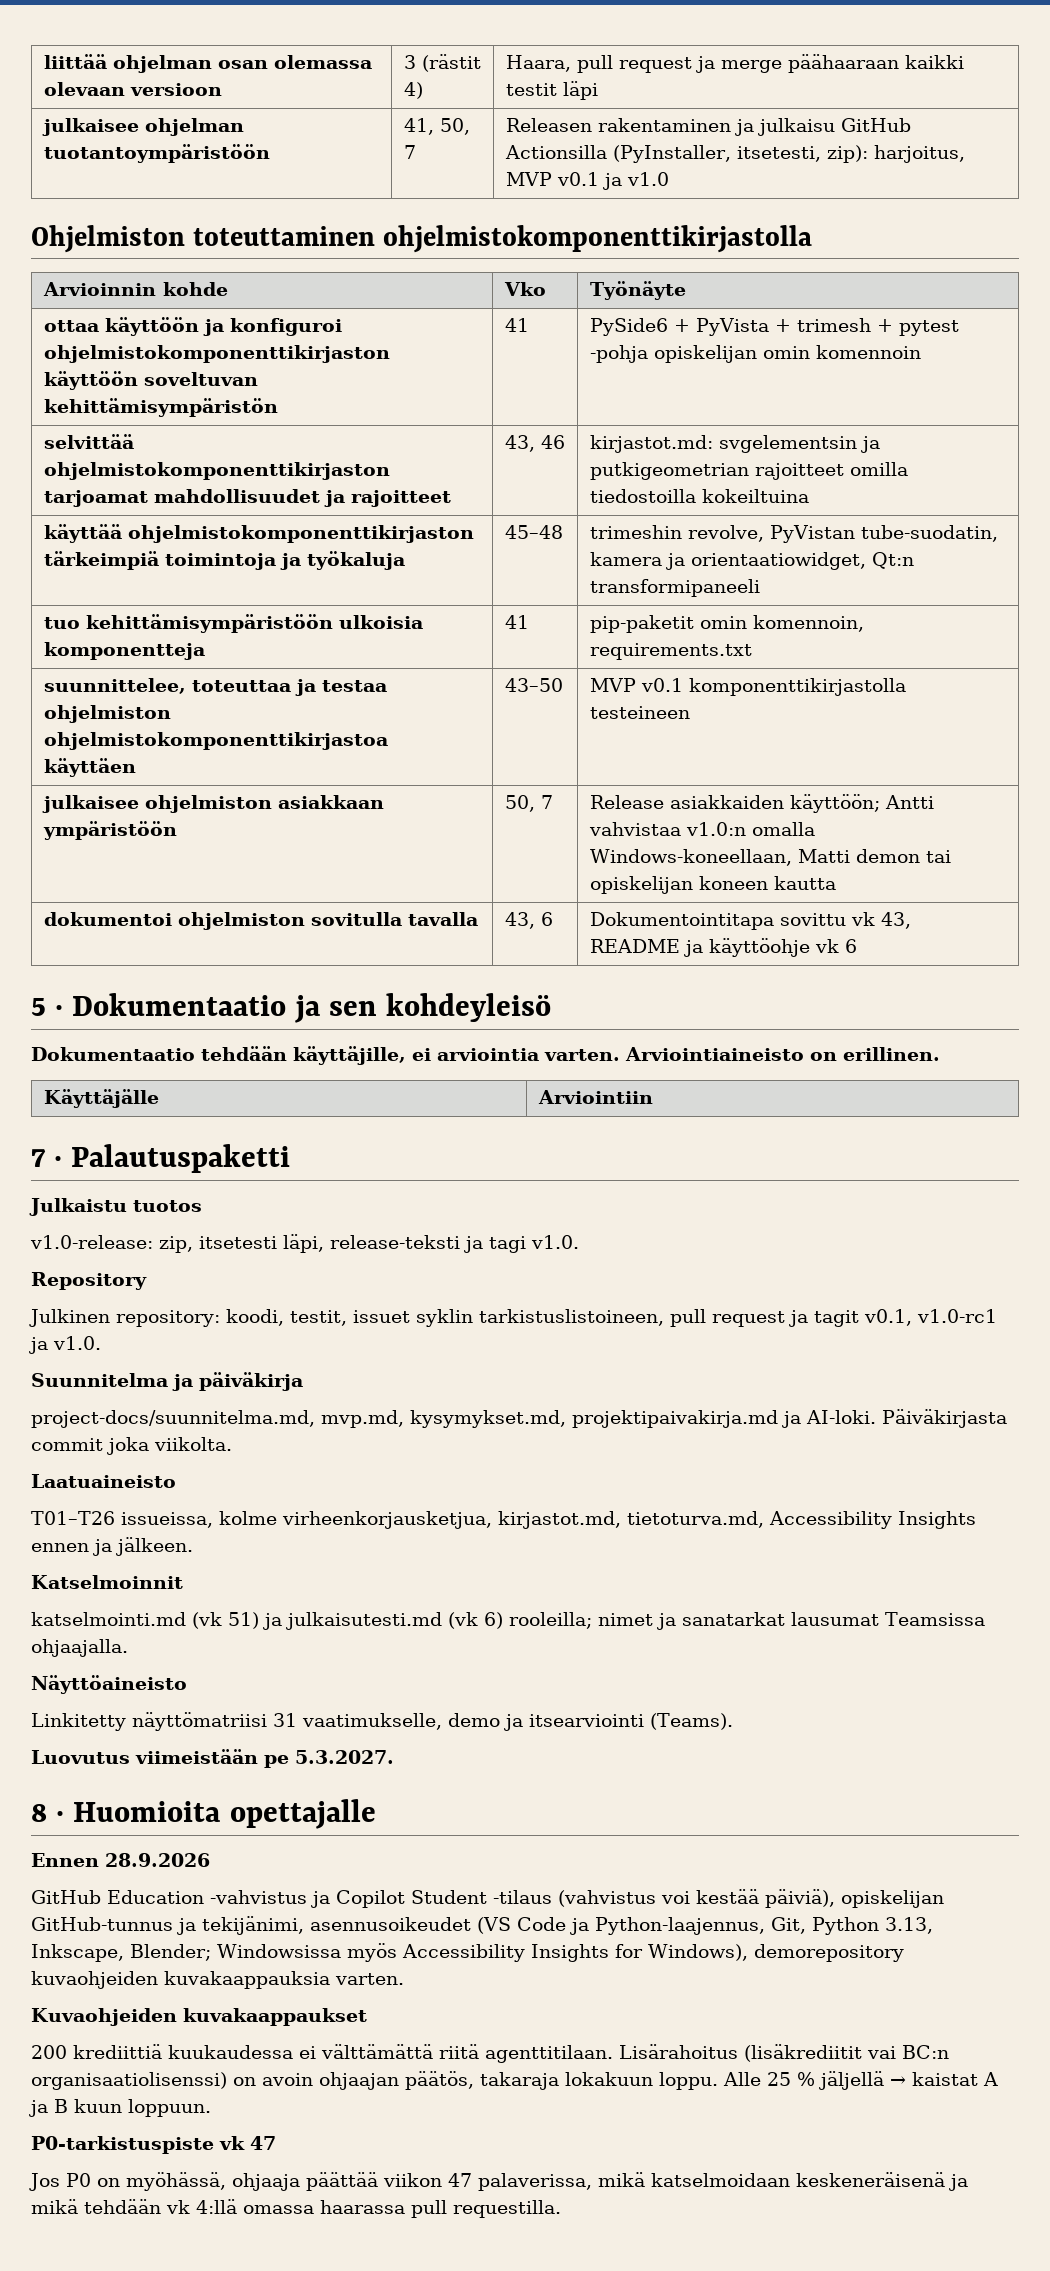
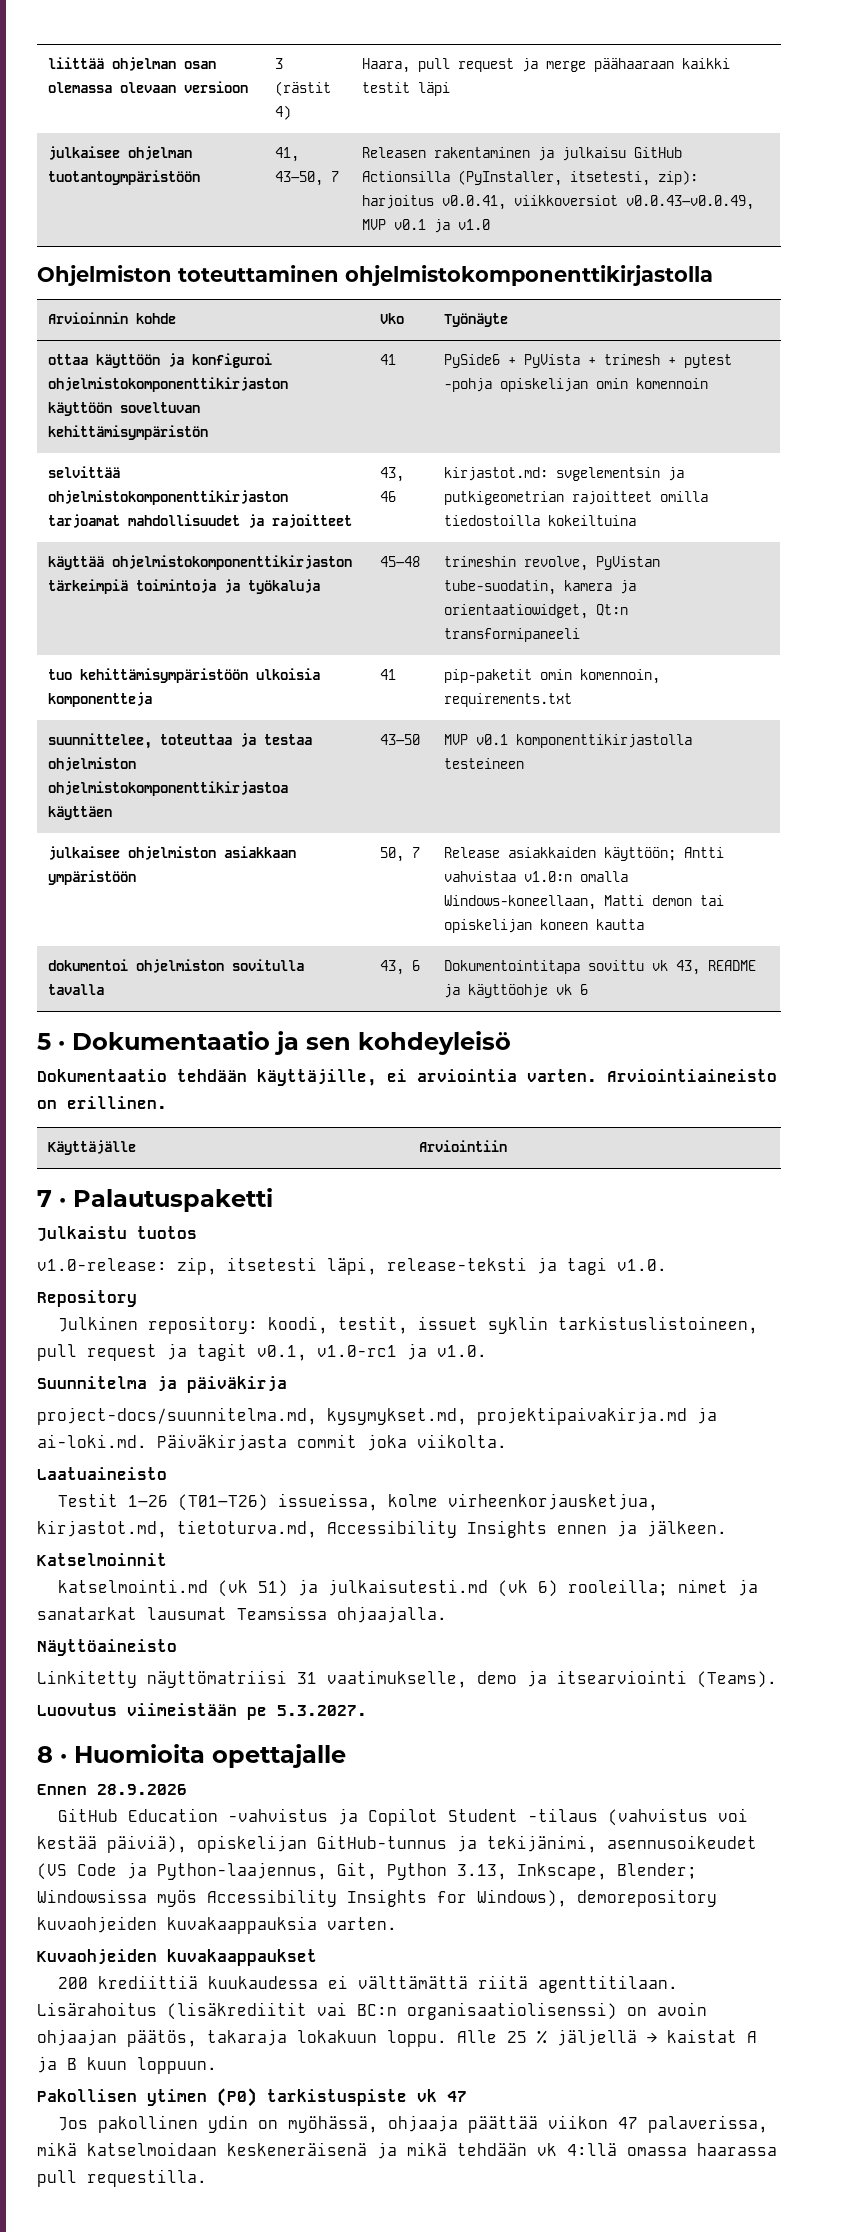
- julkaisee ohjelman tuotantoympäristöön | 41, 50, 7 | Releasen rakentaminen ja julkaisu GitHub Actionsilla (PyInstaller, itsetesti, zip): harjoitus, MVP v0.1 ja v1.0
+ julkaisee ohjelman tuotantoympäristöön | 41, 43–50, 7 | Releasen rakentaminen ja julkaisu GitHub Actionsilla (PyInstaller, itsetesti, zip): harjoitus v0.0.41, viikkoversiot v0.0.43–v0.0.49, MVP v0.1 ja v1.0
- project-docs/suunnitelma.md, mvp.md, kysymykset.md, projektipaivakirja.md ja AI-loki. Päiväkirjasta commit joka viikolta.
+ project-docs/suunnitelma.md, kysymykset.md, projektipaivakirja.md ja ai-loki.md. Päiväkirjasta commit joka viikolta.
- T01–T26 issueissa, kolme virheenkorjausketjua, kirjastot.md, tietoturva.md, Accessibility Insights ennen ja jälkeen.
+ Testit 1–26 (T01–T26) issueissa, kolme virheenkorjausketjua, kirjastot.md, tietoturva.md, Accessibility Insights ennen ja jälkeen.
- P0-tarkistuspiste vk 47
+ Pakollisen ytimen (P0) tarkistuspiste vk 47
- Jos P0 on myöhässä, ohjaaja päättää viikon 47 palaverissa, mikä katselmoidaan keskeneräisenä ja mikä tehdään vk 4:llä omassa haarassa pull requestilla.
+ Jos pakollinen ydin on myöhässä, ohjaaja päättää viikon 47 palaverissa, mikä katselmoidaan keskeneräisenä ja mikä tehdään vk 4:llä omassa haarassa pull requestilla.

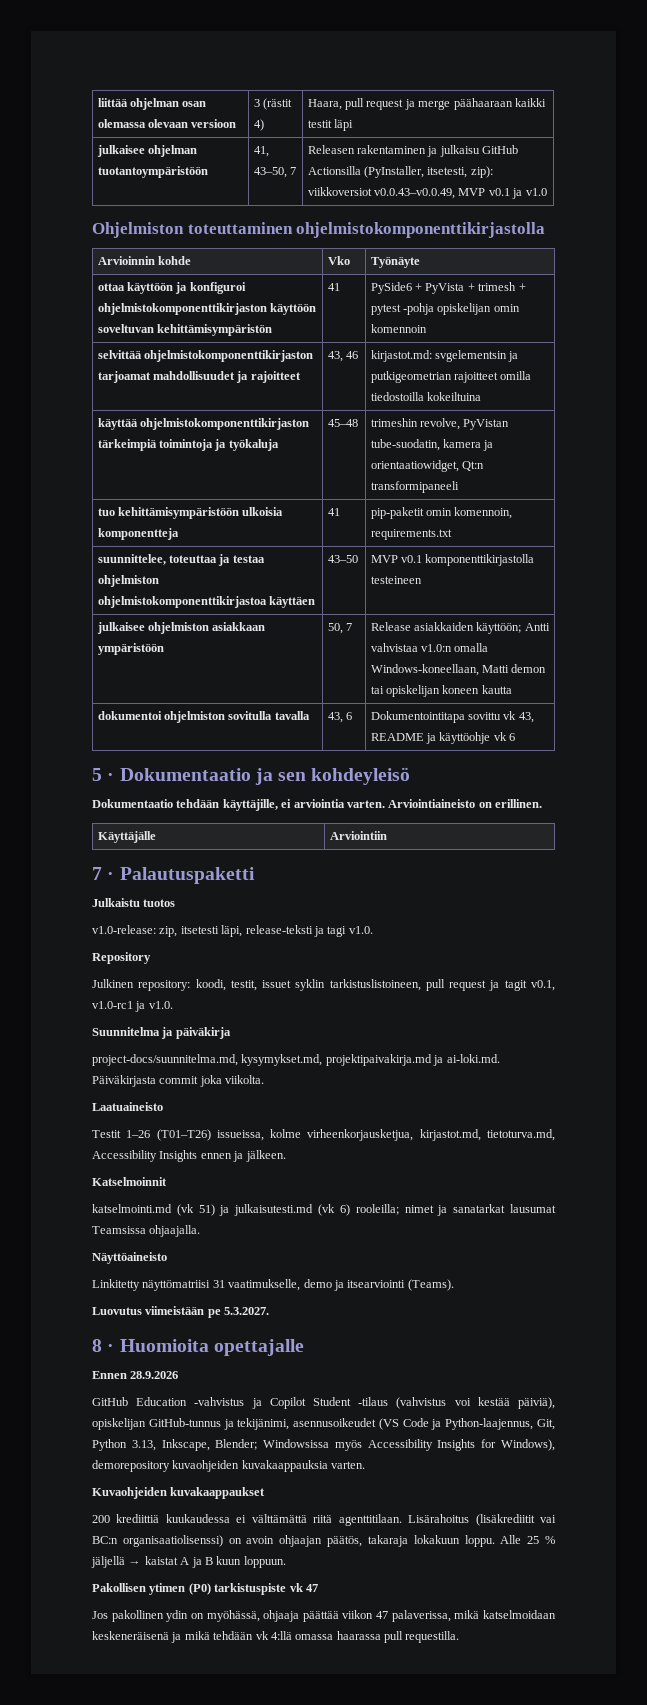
- julkaisee ohjelman tuotantoympäristöön | 41, 43–50, 7 | Releasen rakentaminen ja julkaisu GitHub Actionsilla (PyInstaller, itsetesti, zip): harjoitus v0.0.41, viikkoversiot v0.0.43–v0.0.49, MVP v0.1 ja v1.0
+ julkaisee ohjelman tuotantoympäristöön | 41, 43–50, 7 | Releasen rakentaminen ja julkaisu GitHub Actionsilla (PyInstaller, itsetesti, zip): viikkoversiot v0.0.43–v0.0.49, MVP v0.1 ja v1.0

